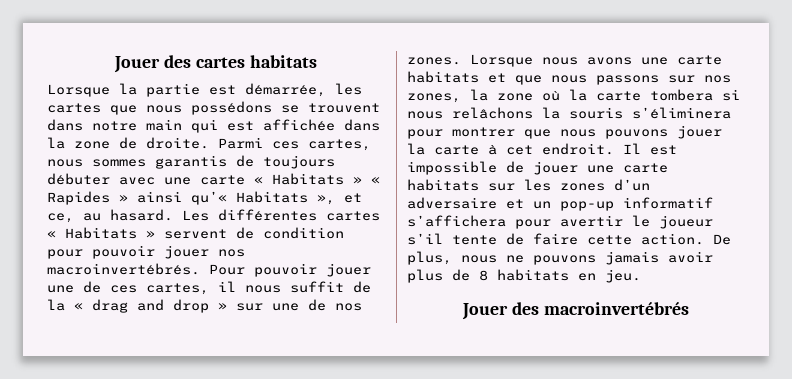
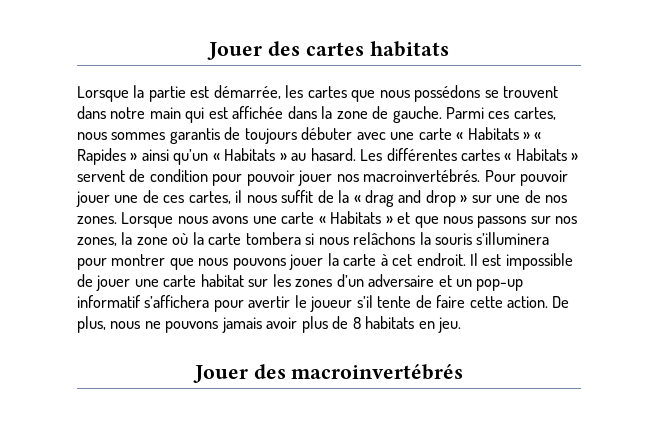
- Lorsque la partie est démarrée, les cartes que nous possédons se trouvent dans notre main qui est affichée dans la zone de droite.
+ Lorsque la partie est démarrée, les cartes que nous possédons se trouvent dans notre main qui est affichée dans la zone de gauche.
- Parmi ces cartes, nous sommes garantis de toujours débuter avec une carte « Habitats » « Rapides » ainsi qu’« Habitats », et ce, au hasard.
+ Parmi ces cartes, nous sommes garantis de toujours débuter avec une carte « Habitats » « Rapides » ainsi qu’un « Habitats » au hasard.
- Lorsque nous avons une carte habitats et que nous passons sur nos zones, la zone où la carte tombera si nous relâchons la souris s’éliminera pour montrer que nous pouvons jouer la carte à cet endroit.
+ Lorsque nous avons une carte « Habitats » et que nous passons sur nos zones, la zone où la carte tombera si nous relâchons la souris s’illuminera pour montrer que nous pouvons jouer la carte à cet endroit.
- Il est impossible de jouer une carte habitats sur les zones d’un adversaire et un pop-up informatif s’affichera pour avertir le joueur s’il tente de faire cette action.
+ Il est impossible de jouer une carte habitat sur les zones d’un adversaire et un pop-up informatif s’affichera pour avertir le joueur s’il tente de faire cette action.

